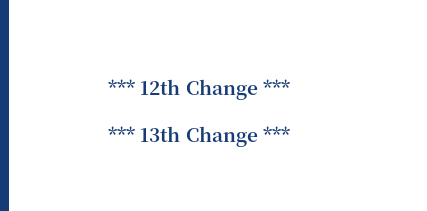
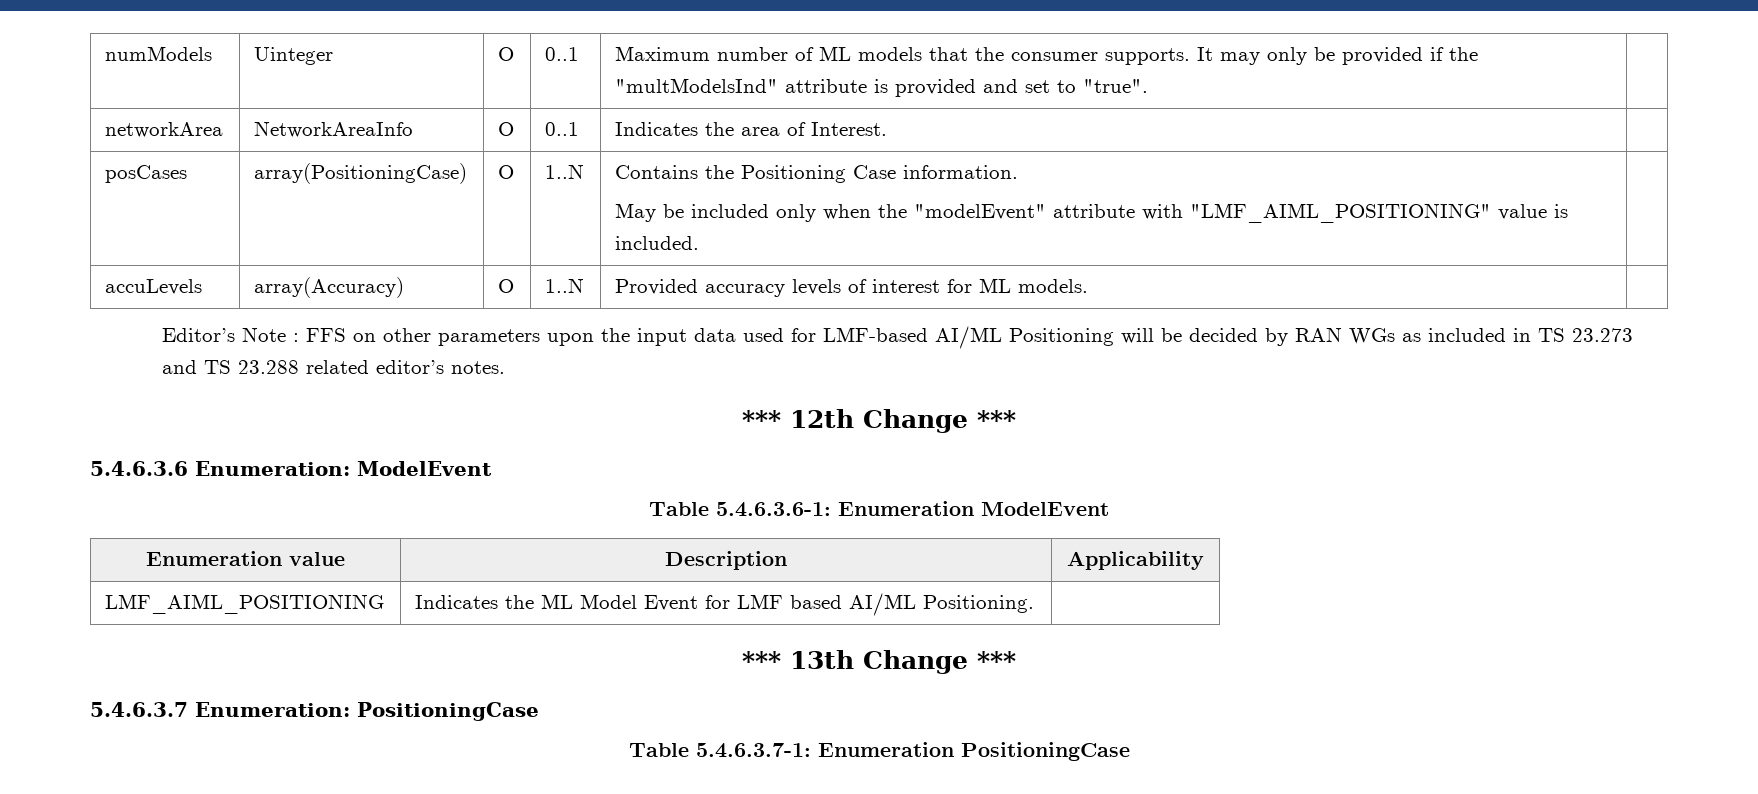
+ numModels | Uinteger | O | 0..1 | Maximum number of ML models that the consumer supports. It may only be provided if the "multModelsInd" attribute is provided and set to "true". |
+ networkArea | NetworkAreaInfo | O | 0..1 | Indicates the area of Interest. |
+ posCases | array(PositioningCase) | O | 1..N | Contains the Positioning Case information.
+ May be included only when the "modelEvent" attribute with "LMF_AIML_POSITIONING" value is included. |
+ accuLevels | array(Accuracy) | O | 1..N | Provided accuracy levels of interest for ML models. |
+ Editor’s Note : FFS on other parameters upon the input data used for LMF-based AI/ML Positioning will be decided by RAN WGs as included in TS 23.273 and TS 23.288 related editor’s notes.
  *** 12th Change ***
+ 5.4.6.3.6 Enumeration: ModelEvent
+ Table 5.4.6.3.6-1: Enumeration ModelEvent
+ Enumeration value | Description | Applicability
+ LMF_AIML_POSITIONING | Indicates the ML Model Event for LMF based AI/ML Positioning. |
  *** 13th Change ***
+ 5.4.6.3.7 Enumeration: PositioningCase
+ Table 5.4.6.3.7-1: Enumeration PositioningCase

